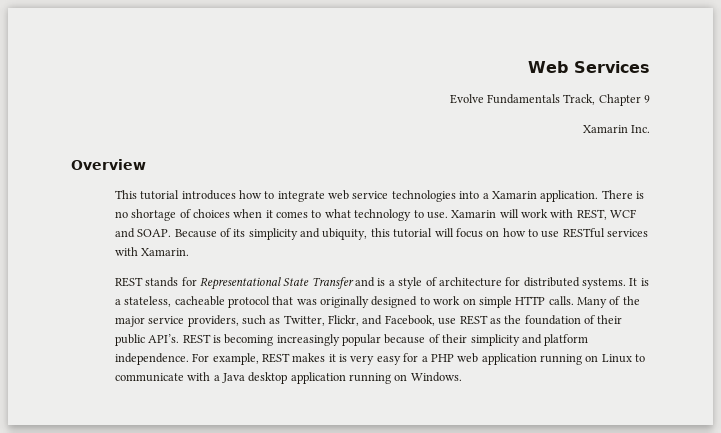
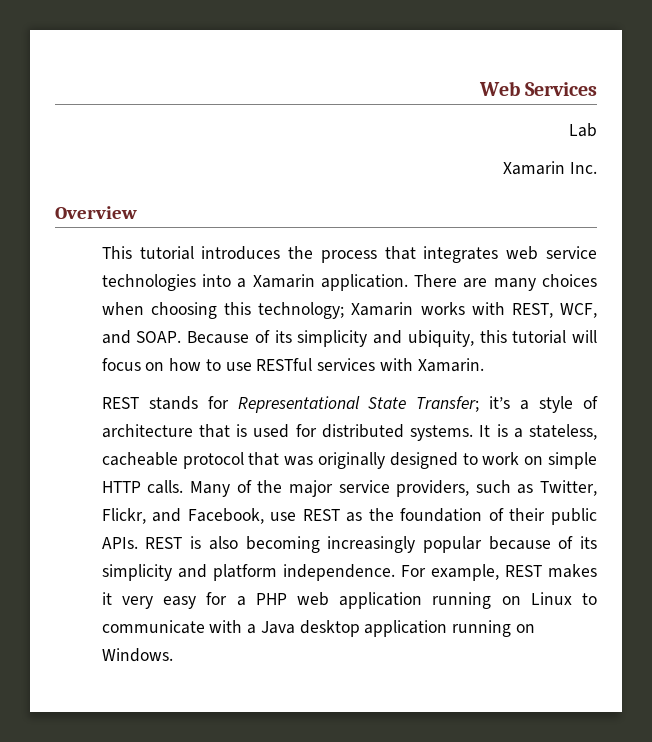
- Evolve Fundamentals Track, Chapter 9
+ Lab
- This tutorial introduces how to integrate web service technologies into a Xamarin application.
+ This tutorial introduces the process that integrates web service technologies into a Xamarin application.
- There is no shortage of choices when it comes to what technology to use. Xamarin will work with REST, WCF and SOAP.
+ There are many choices when choosing this technology; Xamarin works with REST, WCF, and SOAP.
- REST stands for Representational State Transfer and is a style of architecture for distributed systems.
+ REST stands for Representational State Transfer; it’s a style of architecture that is used for distributed systems.
- Many of the major service providers, such as Twitter, Flickr, and Facebook, use REST as the foundation of their public API’s.
+ Many of the major service providers, such as Twitter, Flickr, and Facebook, use REST as the foundation of their public APIs.
- REST is becoming increasingly popular because of their simplicity and platform independence.
+ REST is also becoming increasingly popular because of its simplicity and platform independence.
- For example, REST makes it is very easy for a PHP web application running on Linux to communicate with a Java desktop application running on Windows.
+ For example, REST makes it very easy for a PHP web application running on Linux to communicate with a Java desktop application running on Windows.

